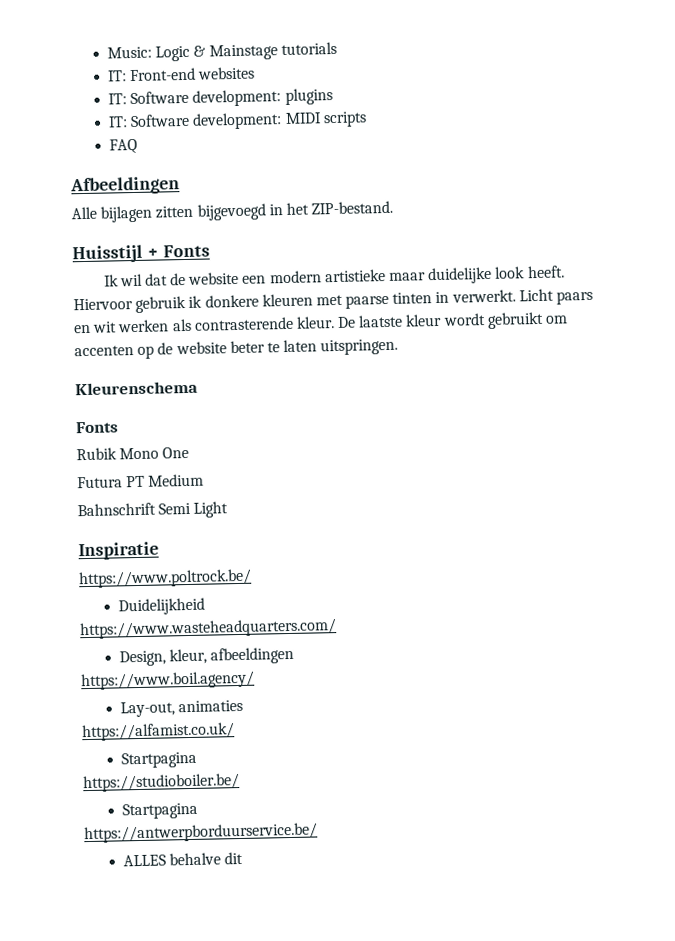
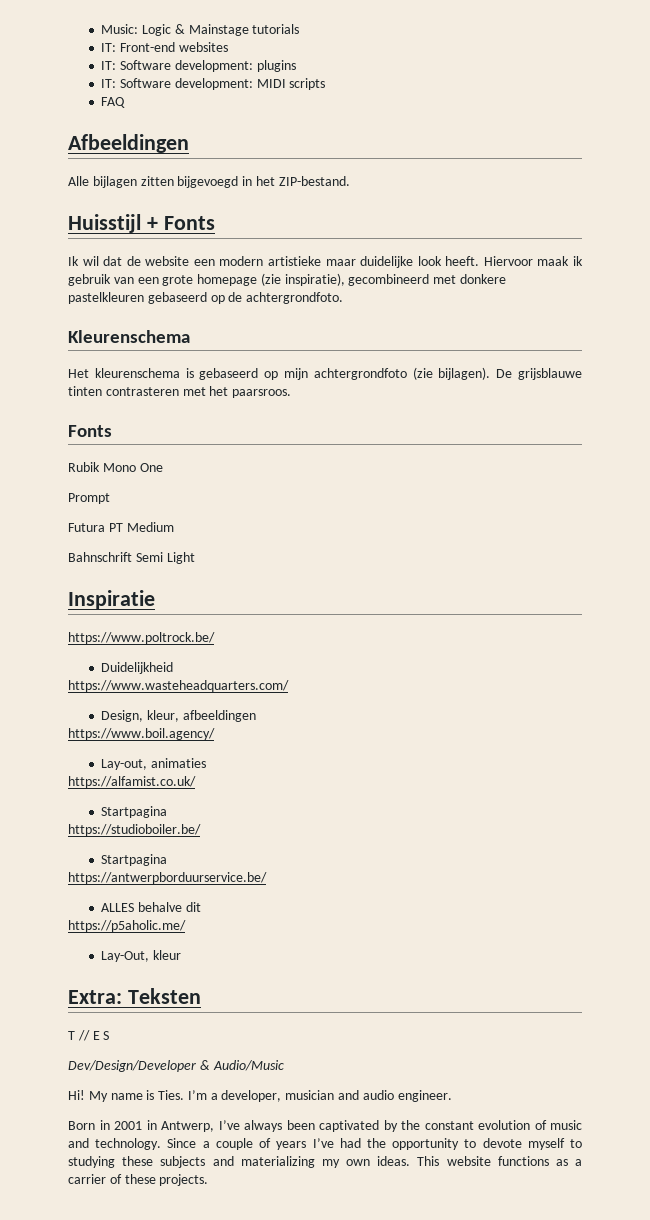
- Hiervoor gebruik ik donkere kleuren met paarse tinten in verwerkt. Licht paars en wit werken als contrasterende kleur. De laatste kleur wordt gebruikt om accenten op de website beter te laten uitspringen.
+ Hiervoor maak ik gebruik van een grote homepage (zie inspiratie), gecombineerd met donkere pastelkleuren gebaseerd op de achtergrondfoto.
  Kleurenschema
+ Het kleurenschema is gebaseerd op mijn achtergrondfoto (zie bijlagen). De grijsblauwe tinten contrasteren met het paarsroos.
+ Prompt
+ https://p5aholic.me/
+ Lay-Out, kleur
+ Extra: Teksten
+ T // E S
+ Dev/Design/Developer & Audio/Music
+ Hi! My name is Ties. I’m a developer, musician and audio engineer.
+ Born in 2001 in Antwerp, I’ve always been captivated by the constant evolution of music and technology. Since a couple of years I’ve had the opportunity to devote myself to studying these subjects and materializing my own ideas. This website functions as a carrier of these projects.

